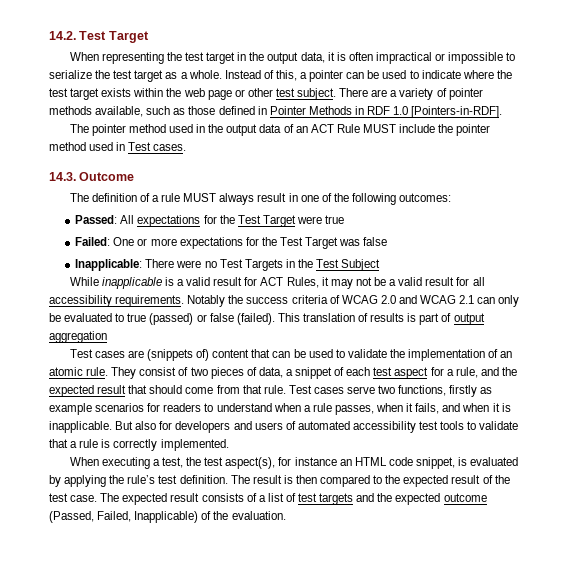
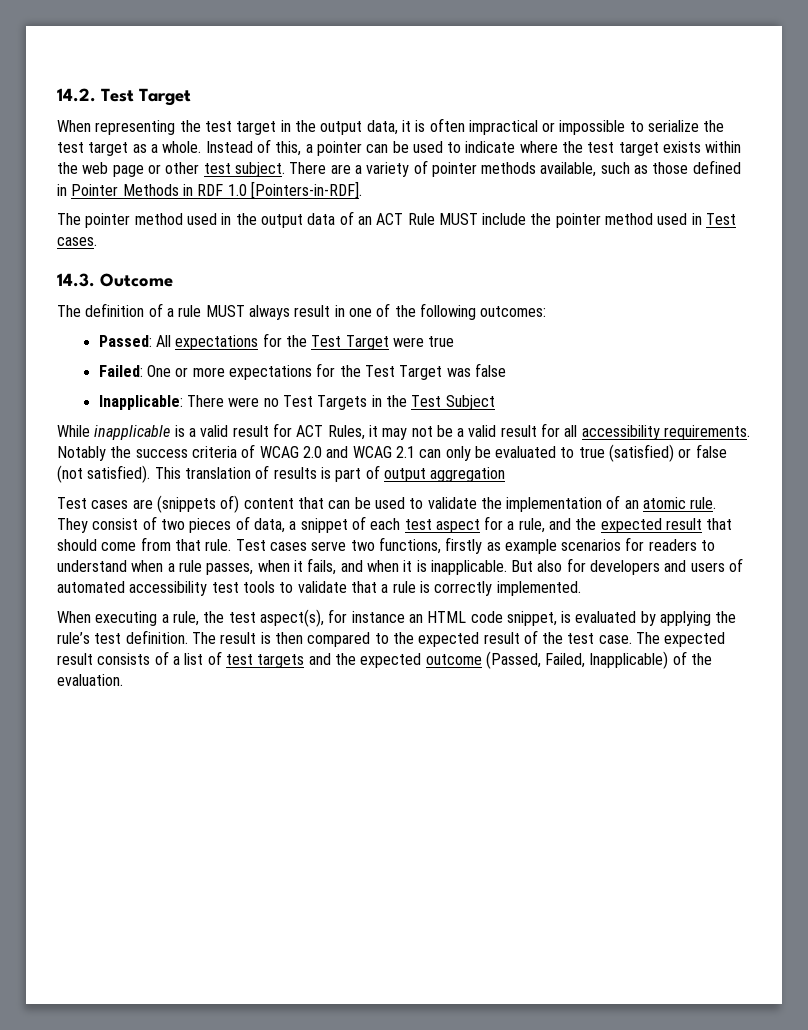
- Notably the success criteria of WCAG 2.0 and WCAG 2.1 can only be evaluated to true (passed) or false (failed).
+ Notably the success criteria of WCAG 2.0 and WCAG 2.1 can only be evaluated to true (satisfied) or false (not satisfied).
- When executing a test, the test aspect(s), for instance an HTML code snippet, is evaluated by applying the rule’s test definition.
+ When executing a rule, the test aspect(s), for instance an HTML code snippet, is evaluated by applying the rule’s test definition.

